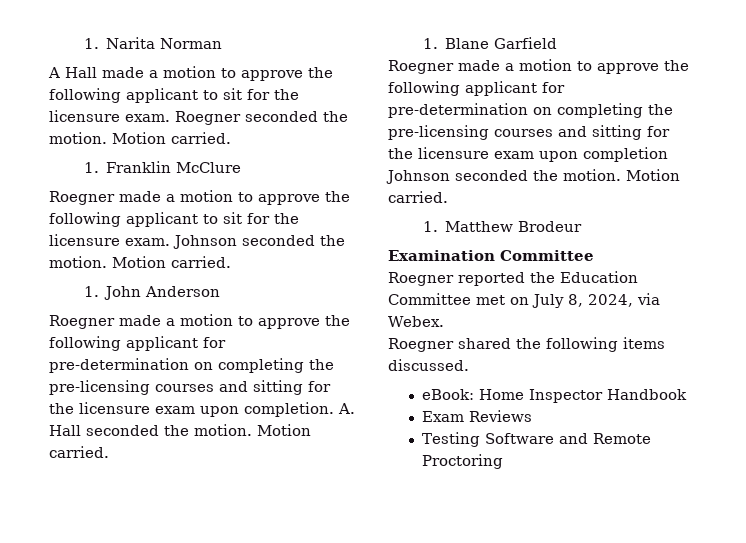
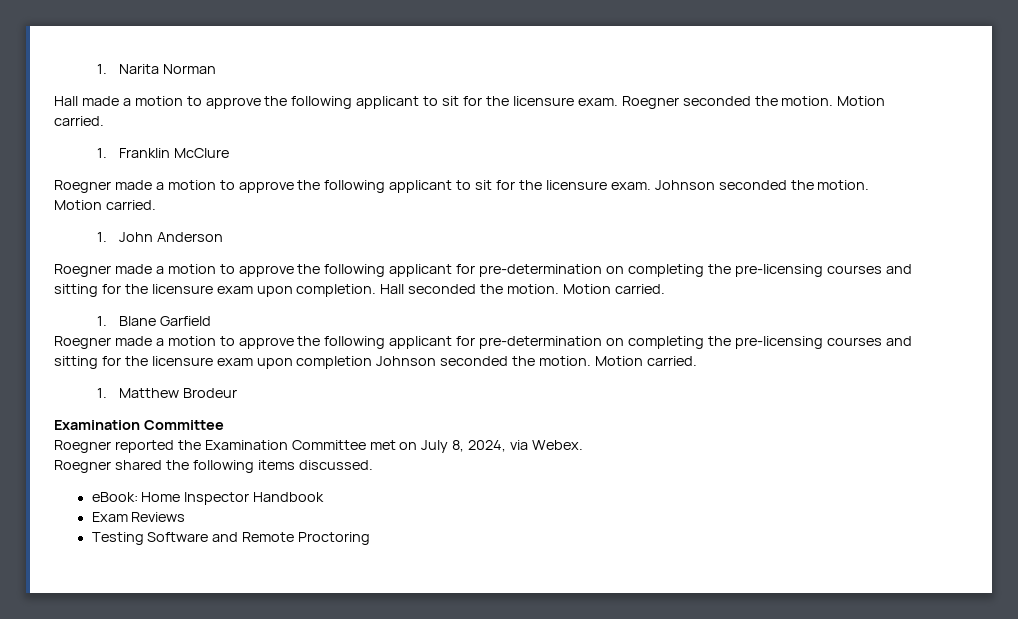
- A Hall made a motion to approve the following applicant to sit for the licensure exam.
+ Hall made a motion to approve the following applicant to sit for the licensure exam.
- A. Hall seconded the motion.
+ Hall seconded the motion.
- Roegner reported the Education Committee met on July 8, 2024, via Webex.
+ Roegner reported the Examination Committee met on July 8, 2024, via Webex.

